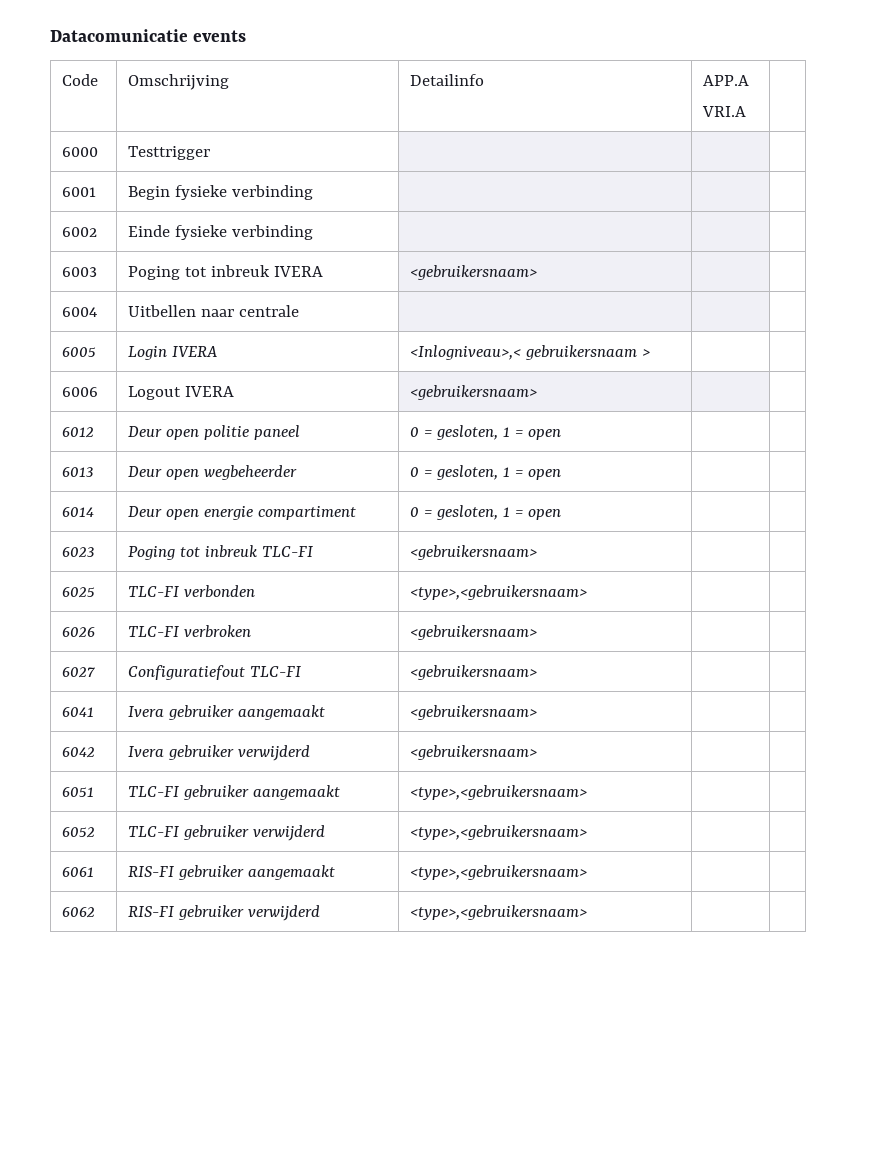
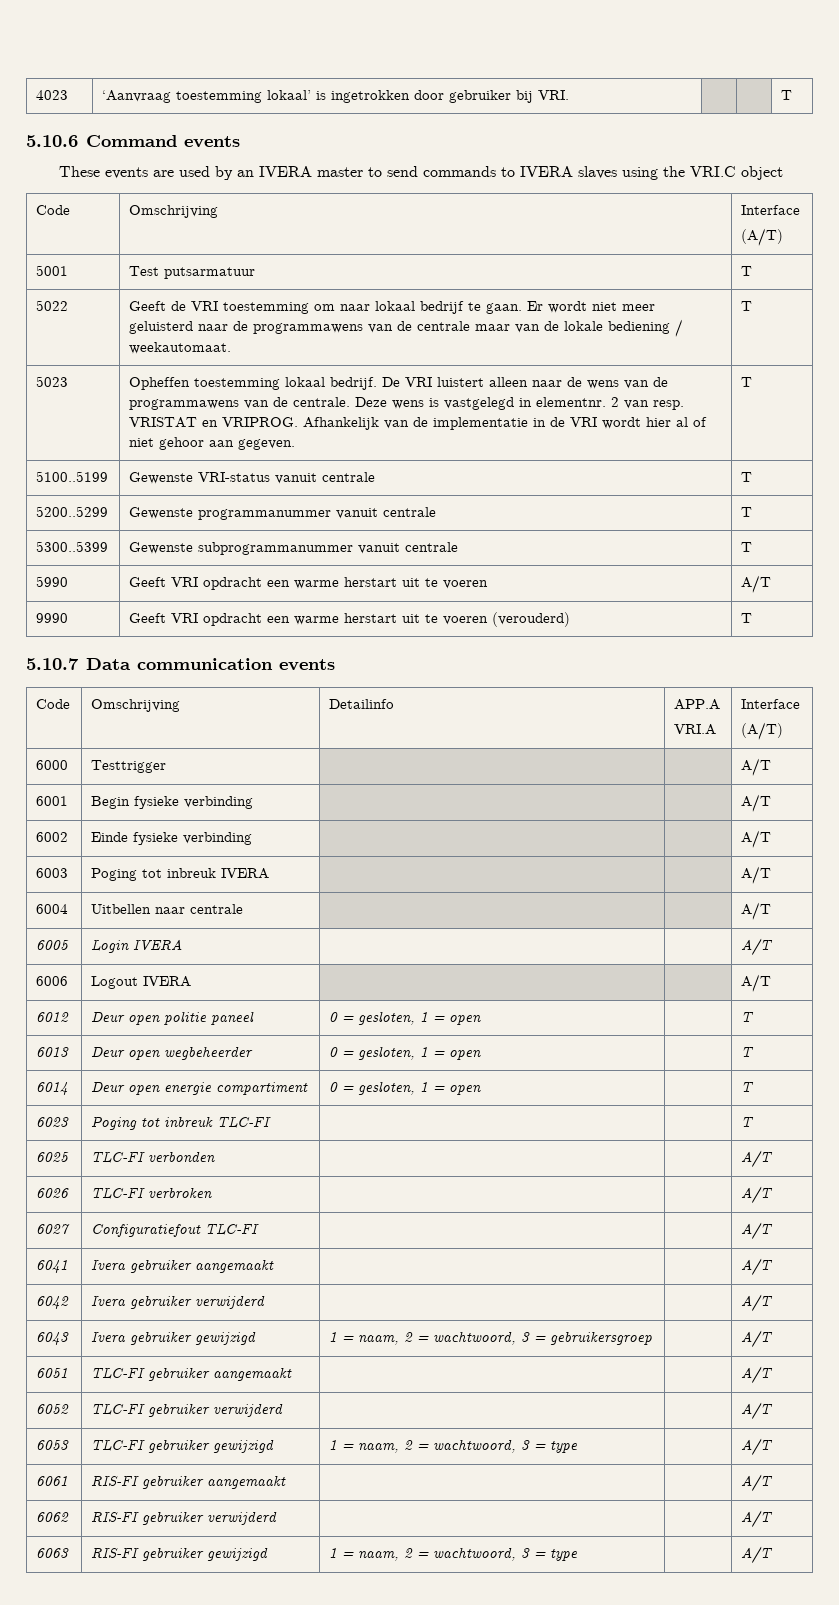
- Datacomunicatie events
+ 4023 | ‘Aanvraag toestemming lokaal’ is ingetrokken door gebruiker bij VRI. | | | T
+ 5.10.6 Command events
+ These events are used by an IVERA master to send commands to IVERA slaves using the VRI.C object
+ Code | Omschrijving | Interface
+ (A/T)
+ 5001 | Test putsarmatuur | T
+ 5022 | Geeft de VRI toestemming om naar lokaal bedrijf te gaan. Er wordt niet meer geluisterd naar de programmawens van de centrale maar van de lokale bediening / weekautomaat. | T
+ 5023 | Opheffen toestemming lokaal bedrijf. De VRI luistert alleen naar de wens van de programmawens van de centrale. Deze wens is vastgelegd in elementnr. 2 van resp. VRISTAT en VRIPROG. Afhankelijk van de implementatie in de VRI wordt hier al of niet gehoor aan gegeven. | T
+ 5100..5199 | Gewenste VRI-status vanuit centrale | T
+ 5200..5299 | Gewenste programmanummer vanuit centrale | T
+ 5300..5399 | Gewenste subprogrammanummer vanuit centrale | T
+ 5990 | Geeft VRI opdracht een warme herstart uit te voeren | A/T
+ 9990 | Geeft VRI opdracht een warme herstart uit te voeren (verouderd) | T
+ 5.10.7 Data communication events
  Code | Omschrijving | Detailinfo | APP.A
- VRI.A |
+ VRI.A | Interface
+ (A/T)
- 6000 | Testtrigger | | |
+ 6000 | Testtrigger | | | A/T
- 6001 | Begin fysieke verbinding | | |
+ 6001 | Begin fysieke verbinding | | | A/T
- 6002 | Einde fysieke verbinding | | |
+ 6002 | Einde fysieke verbinding | | | A/T
- 6003 | Poging tot inbreuk IVERA | <gebruikersnaam> | |
+ 6003 | Poging tot inbreuk IVERA | | | A/T
- 6004 | Uitbellen naar centrale | | |
+ 6004 | Uitbellen naar centrale | | | A/T
- 6005 | Login IVERA | <Inlogniveau>,< gebruikersnaam > | |
+ 6005 | Login IVERA | | | A/T
- 6006 | Logout IVERA | <gebruikersnaam> | |
+ 6006 | Logout IVERA | | | A/T
- 6012 | Deur open politie paneel | 0 = gesloten, 1 = open | |
+ 6012 | Deur open politie paneel | 0 = gesloten, 1 = open | | T
- 6013 | Deur open wegbeheerder | 0 = gesloten, 1 = open | |
+ 6013 | Deur open wegbeheerder | 0 = gesloten, 1 = open | | T
- 6014 | Deur open energie compartiment | 0 = gesloten, 1 = open | |
+ 6014 | Deur open energie compartiment | 0 = gesloten, 1 = open | | T
- 6023 | Poging tot inbreuk TLC-FI | <gebruikersnaam> | |
+ 6023 | Poging tot inbreuk TLC-FI | | | T
- 6025 | TLC-FI verbonden | <type>,<gebruikersnaam> | |
+ 6025 | TLC-FI verbonden | | | A/T
- 6026 | TLC-FI verbroken | <gebruikersnaam> | |
+ 6026 | TLC-FI verbroken | | | A/T
- 6027 | Configuratiefout TLC-FI | <gebruikersnaam> | |
+ 6027 | Configuratiefout TLC-FI | | | A/T
- 6041 | Ivera gebruiker aangemaakt | <gebruikersnaam> | |
+ 6041 | Ivera gebruiker aangemaakt | | | A/T
- 6042 | Ivera gebruiker verwijderd | <gebruikersnaam> | |
+ 6042 | Ivera gebruiker verwijderd | | | A/T
+ 6043 | Ivera gebruiker gewijzigd | 1 = naam, 2 = wachtwoord, 3 = gebruikersgroep | | A/T
- 6051 | TLC-FI gebruiker aangemaakt | <type>,<gebruikersnaam> | |
+ 6051 | TLC-FI gebruiker aangemaakt | | | A/T
- 6052 | TLC-FI gebruiker verwijderd | <type>,<gebruikersnaam> | |
+ 6052 | TLC-FI gebruiker verwijderd | | | A/T
+ 6053 | TLC-FI gebruiker gewijzigd | 1 = naam, 2 = wachtwoord, 3 = type | | A/T
- 6061 | RIS-FI gebruiker aangemaakt | <type>,<gebruikersnaam> | |
+ 6061 | RIS-FI gebruiker aangemaakt | | | A/T
- 6062 | RIS-FI gebruiker verwijderd | <type>,<gebruikersnaam> | |
+ 6062 | RIS-FI gebruiker verwijderd | | | A/T
+ 6063 | RIS-FI gebruiker gewijzigd | 1 = naam, 2 = wachtwoord, 3 = type | | A/T

